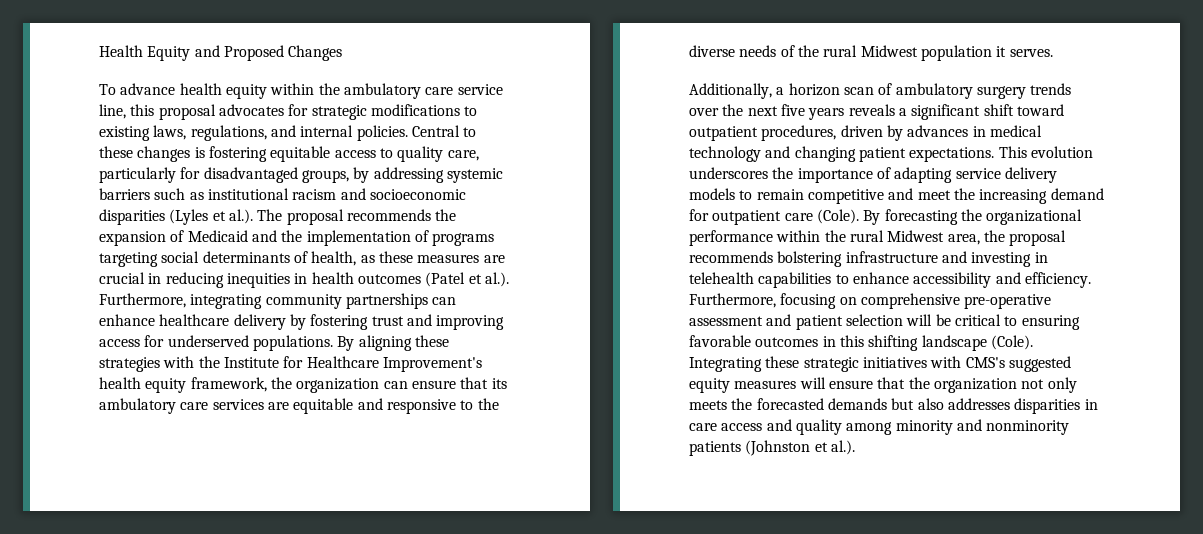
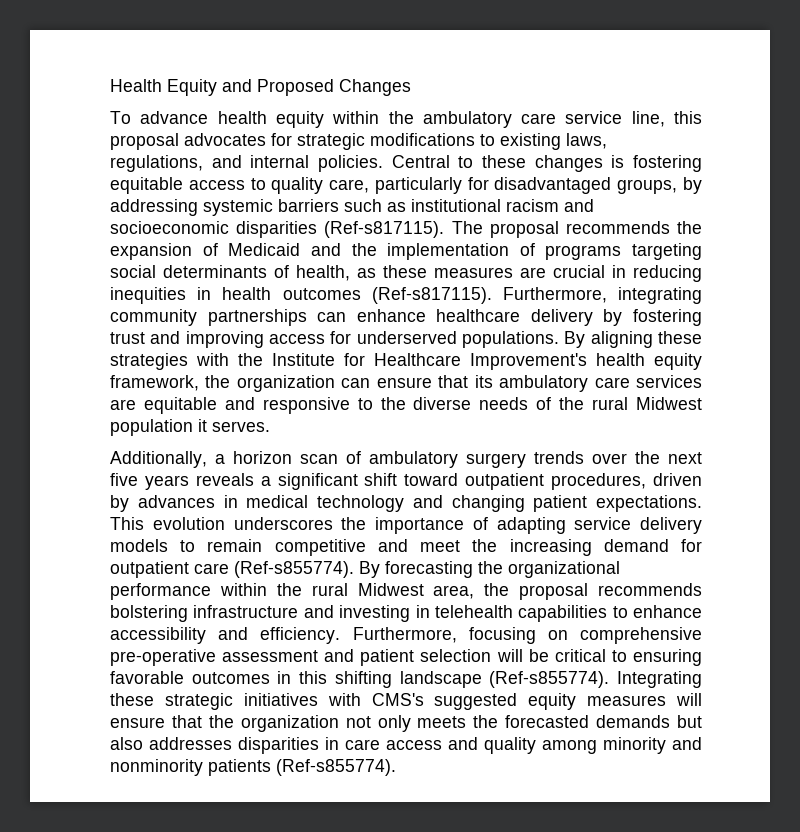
- Central to these changes is fostering equitable access to quality care, particularly for disadvantaged groups, by addressing systemic barriers such as institutional racism and socioeconomic disparities (Lyles et al.). The proposal recommends the expansion of Medicaid and the implementation of programs targeting social determinants of health, as these measures are crucial in reducing inequities in health outcomes (Patel et al.). Furthermore, integrating community partnerships can enhance healthcare delivery by fostering trust and improving access for underserved populations.
+ Central to these changes is fostering equitable access to quality care, particularly for disadvantaged groups, by addressing systemic barriers such as institutional racism and socioeconomic disparities (Ref-s817115). The proposal recommends the expansion of Medicaid and the implementation of programs targeting social determinants of health, as these measures are crucial in reducing inequities in health outcomes (Ref-s817115). Furthermore, integrating community partnerships can enhance healthcare delivery by fostering trust and improving access for underserved populations.
- This evolution underscores the importance of adapting service delivery models to remain competitive and meet the increasing demand for outpatient care (Cole).
+ This evolution underscores the importance of adapting service delivery models to remain competitive and meet the increasing demand for outpatient care (Ref-s855774).
- Furthermore, focusing on comprehensive pre-operative assessment and patient selection will be critical to ensuring favorable outcomes in this shifting landscape (Cole).
+ Furthermore, focusing on comprehensive pre-operative assessment and patient selection will be critical to ensuring favorable outcomes in this shifting landscape (Ref-s855774).
- Integrating these strategic initiatives with CMS's suggested equity measures will ensure that the organization not only meets the forecasted demands but also addresses disparities in care access and quality among minority and nonminority patients (Johnston et al.).
+ Integrating these strategic initiatives with CMS's suggested equity measures will ensure that the organization not only meets the forecasted demands but also addresses disparities in care access and quality among minority and nonminority patients (Ref-s855774).

